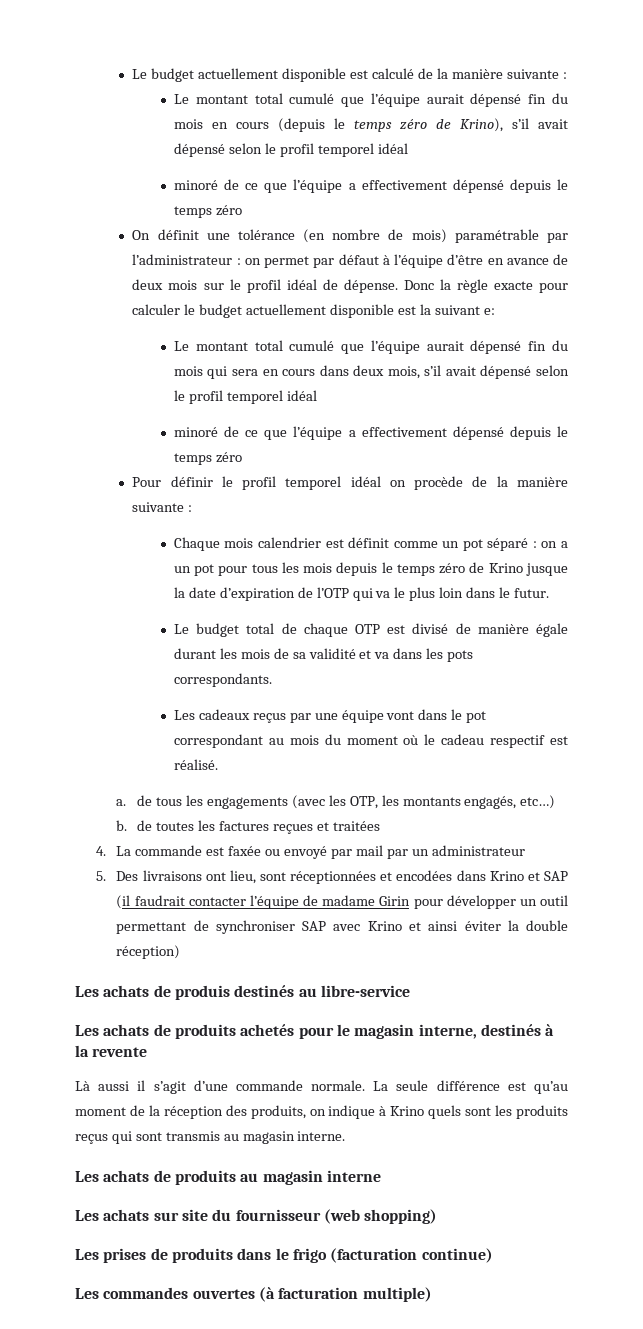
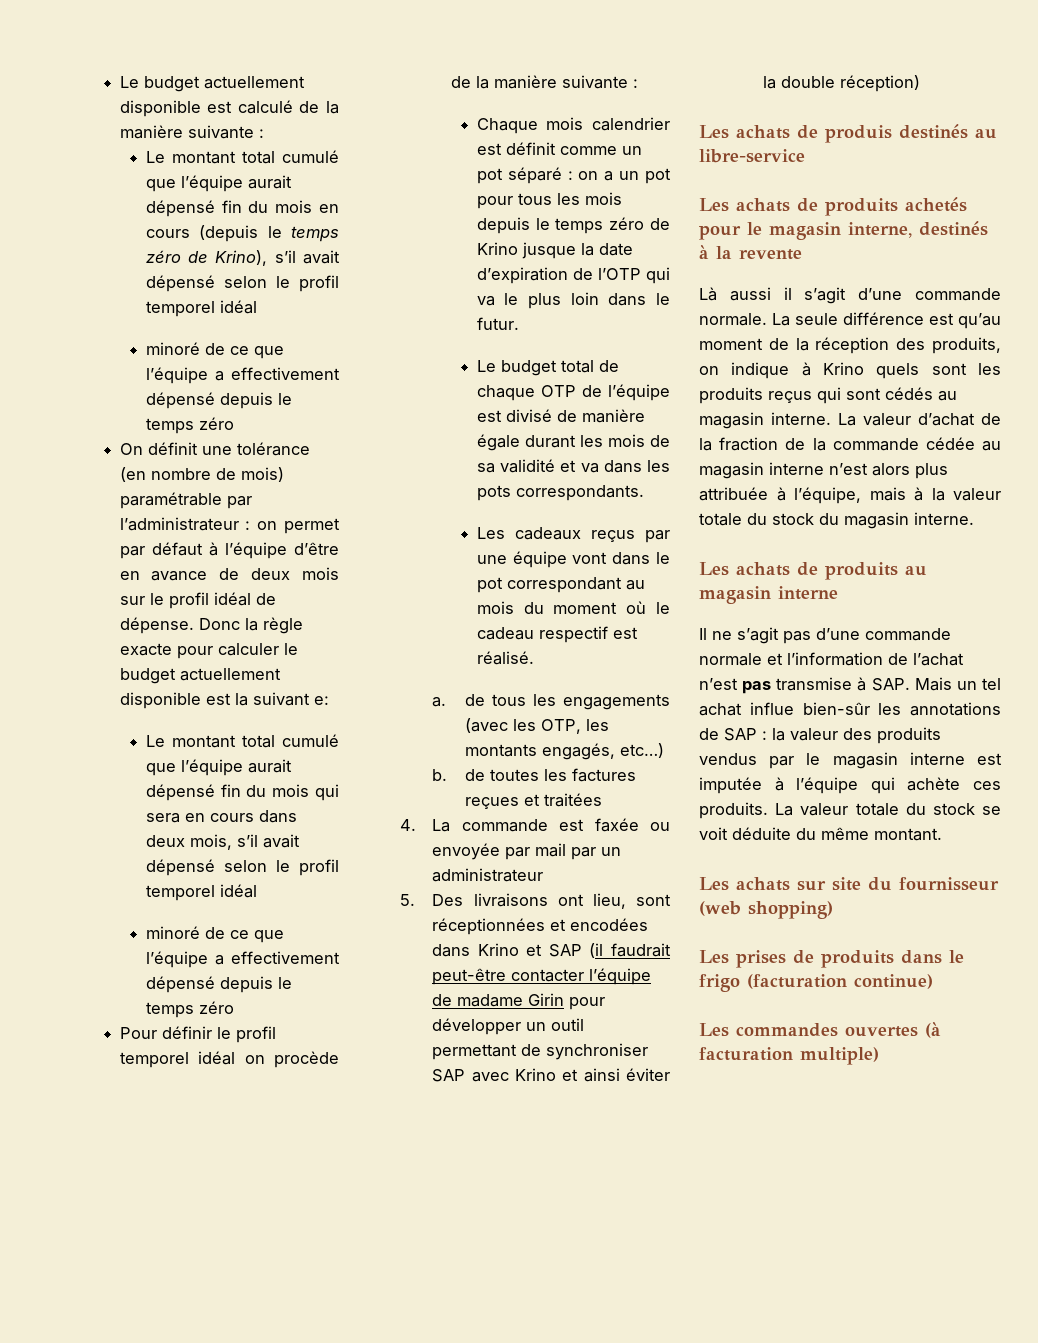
- Le budget total de chaque OTP est divisé de manière égale durant les mois de sa validité et va dans les pots correspondants.
+ Le budget total de chaque OTP de l’équipe est divisé de manière égale durant les mois de sa validité et va dans les pots correspondants.
- 4. La commande est faxée ou envoyé par mail par un administrateur
+ 4. La commande est faxée ou envoyée par mail par un administrateur
- 5. Des livraisons ont lieu, sont réceptionnées et encodées dans Krino et SAP (il faudrait contacter l’équipe de madame Girin pour développer un outil permettant de synchroniser SAP avec Krino et ainsi éviter la double réception)
+ 5. Des livraisons ont lieu, sont réceptionnées et encodées dans Krino et SAP (il faudrait peut-être contacter l’équipe de madame Girin pour développer un outil permettant de synchroniser SAP avec Krino et ainsi éviter la double réception)
- La seule différence est qu’au moment de la réception des produits, on indique à Krino quels sont les produits reçus qui sont transmis au magasin interne.
+ La seule différence est qu’au moment de la réception des produits, on indique à Krino quels sont les produits reçus qui sont cédés au magasin interne. La valeur d’achat de la fraction de la commande cédée au magasin interne n’est alors plus attribuée à l’équipe, mais à la valeur totale du stock du magasin interne.
+ Il ne s’agit pas d’une commande normale et l’information de l’achat n’est pas transmise à SAP. Mais un tel achat influe bien-sûr les annotations de SAP : la valeur des produits vendus par le magasin interne est imputée à l’équipe qui achète ces produits. La valeur totale du stock se voit déduite du même montant.

